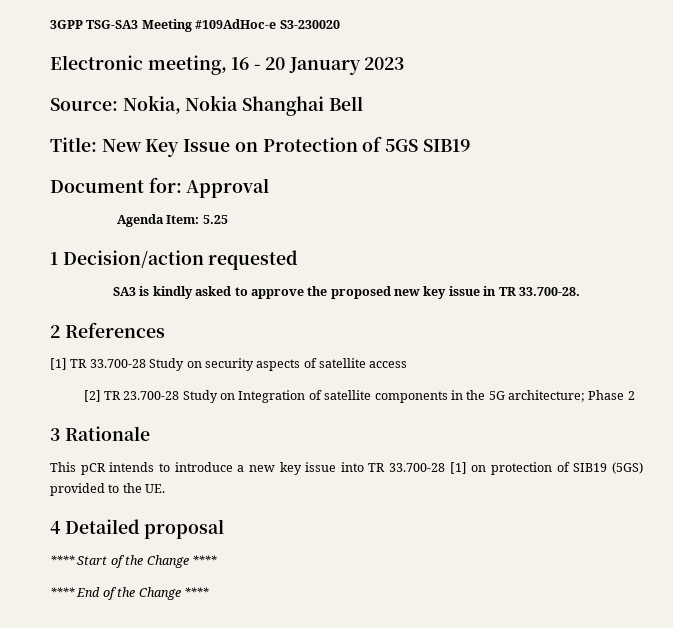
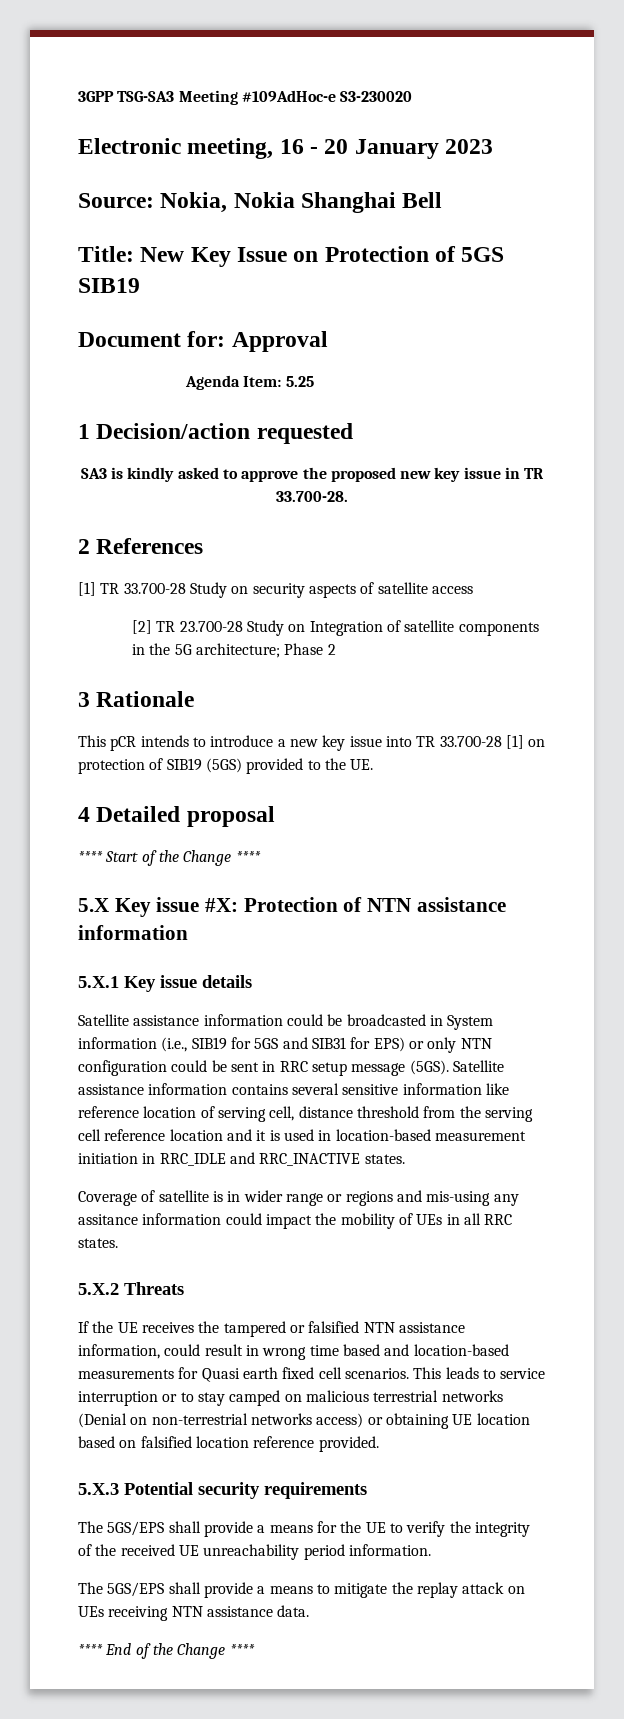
+ 5.X Key issue #X: Protection of NTN assistance information
+ 5.X.1 Key issue details
+ Satellite assistance information could be broadcasted in System information (i.e., SIB19 for 5GS and SIB31 for EPS) or only NTN configuration could be sent in RRC setup message (5GS). Satellite assistance information contains several sensitive information like reference location of serving cell, distance threshold from the serving cell reference location and it is used in location-based measurement initiation in RRC_IDLE and RRC_INACTIVE states.
+ Coverage of satellite is in wider range or regions and mis-using any assitance information could impact the mobility of UEs in all RRC states.
+ 5.X.2 Threats
+ If the UE receives the tampered or falsified NTN assistance information, could result in wrong time based and location-based measurements for Quasi earth fixed cell scenarios. This leads to service interruption or to stay camped on malicious terrestrial networks (Denial on non-terrestrial networks access) or obtaining UE location based on falsified location reference provided.
+ 5.X.3 Potential security requirements
+ The 5GS/EPS shall provide a means for the UE to verify the integrity of the received UE unreachability period information.
+ The 5GS/EPS shall provide a means to mitigate the replay attack on UEs receiving NTN assistance data.

